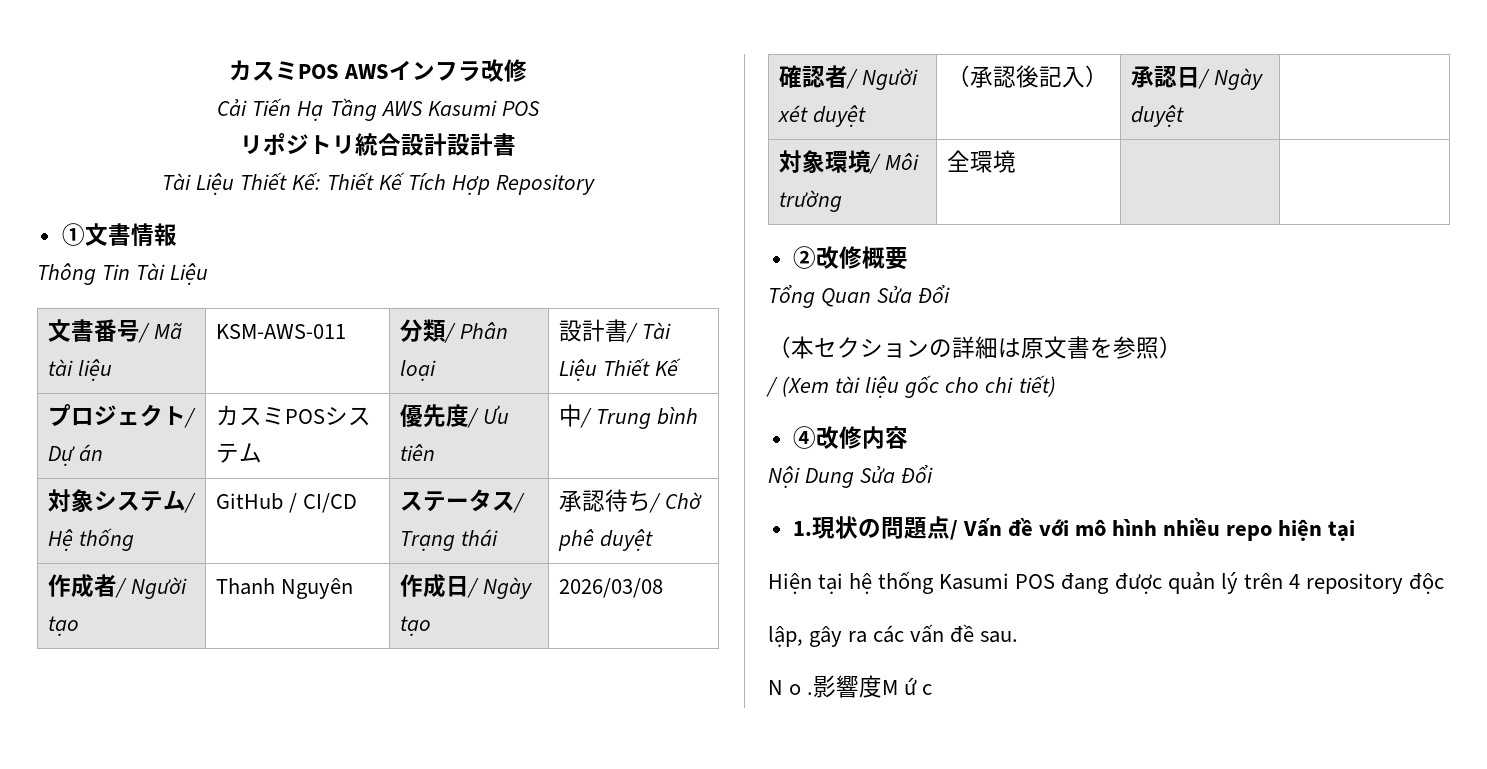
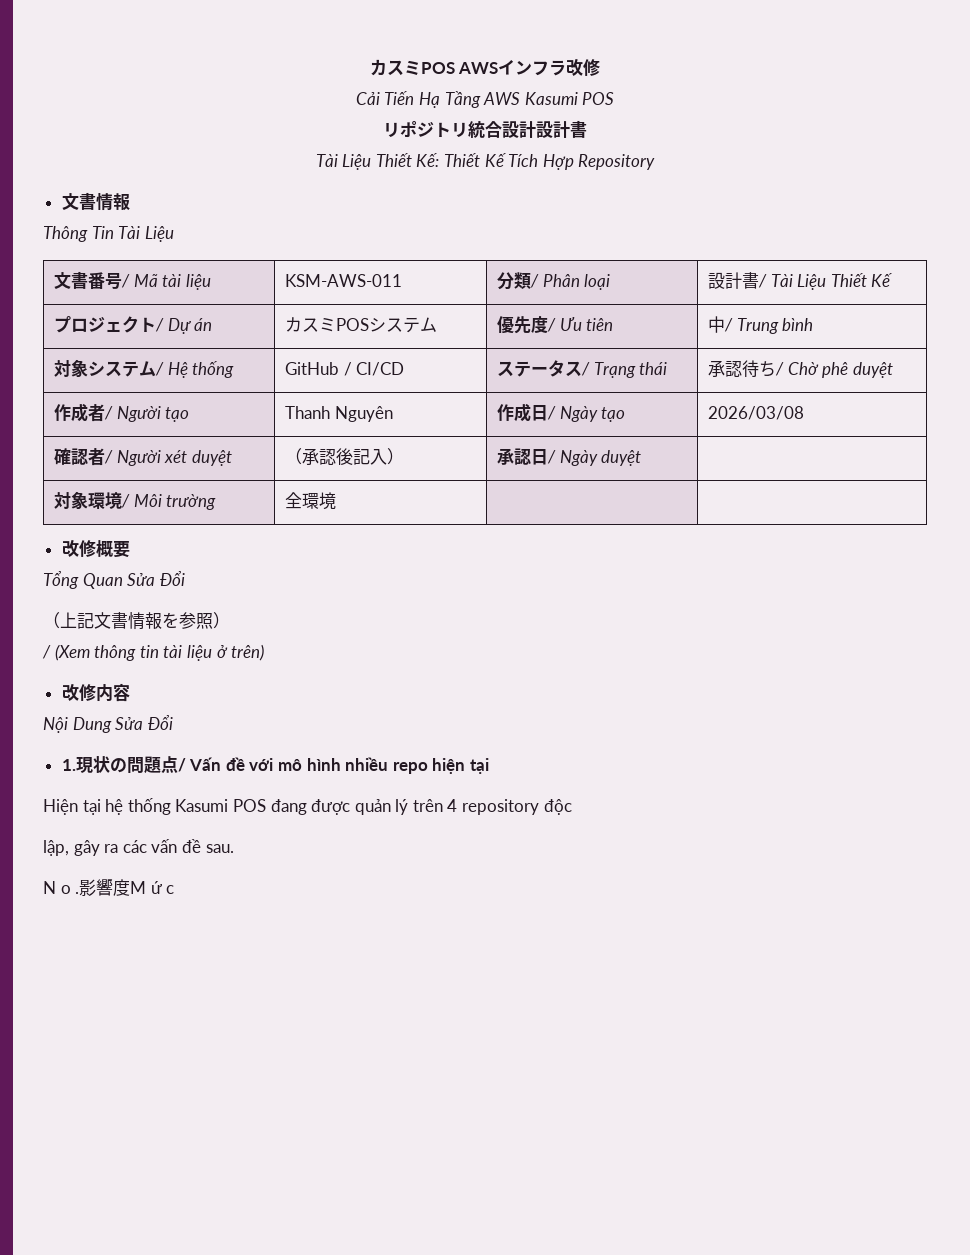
  Tài Liệu Thiết Kế: Thiết Kế Tích Hợp Repository
- ①文書情報
+ 文書情報
- ②改修概要
+ 改修概要
- （本セクションの詳細は原文書を参照）
- / (Xem tài liệu gốc cho chi tiết)
- ④改修内容
+ （上記文書情報を参照）
+ / (Xem thông tin tài liệu ở trên)
+ 改修内容

